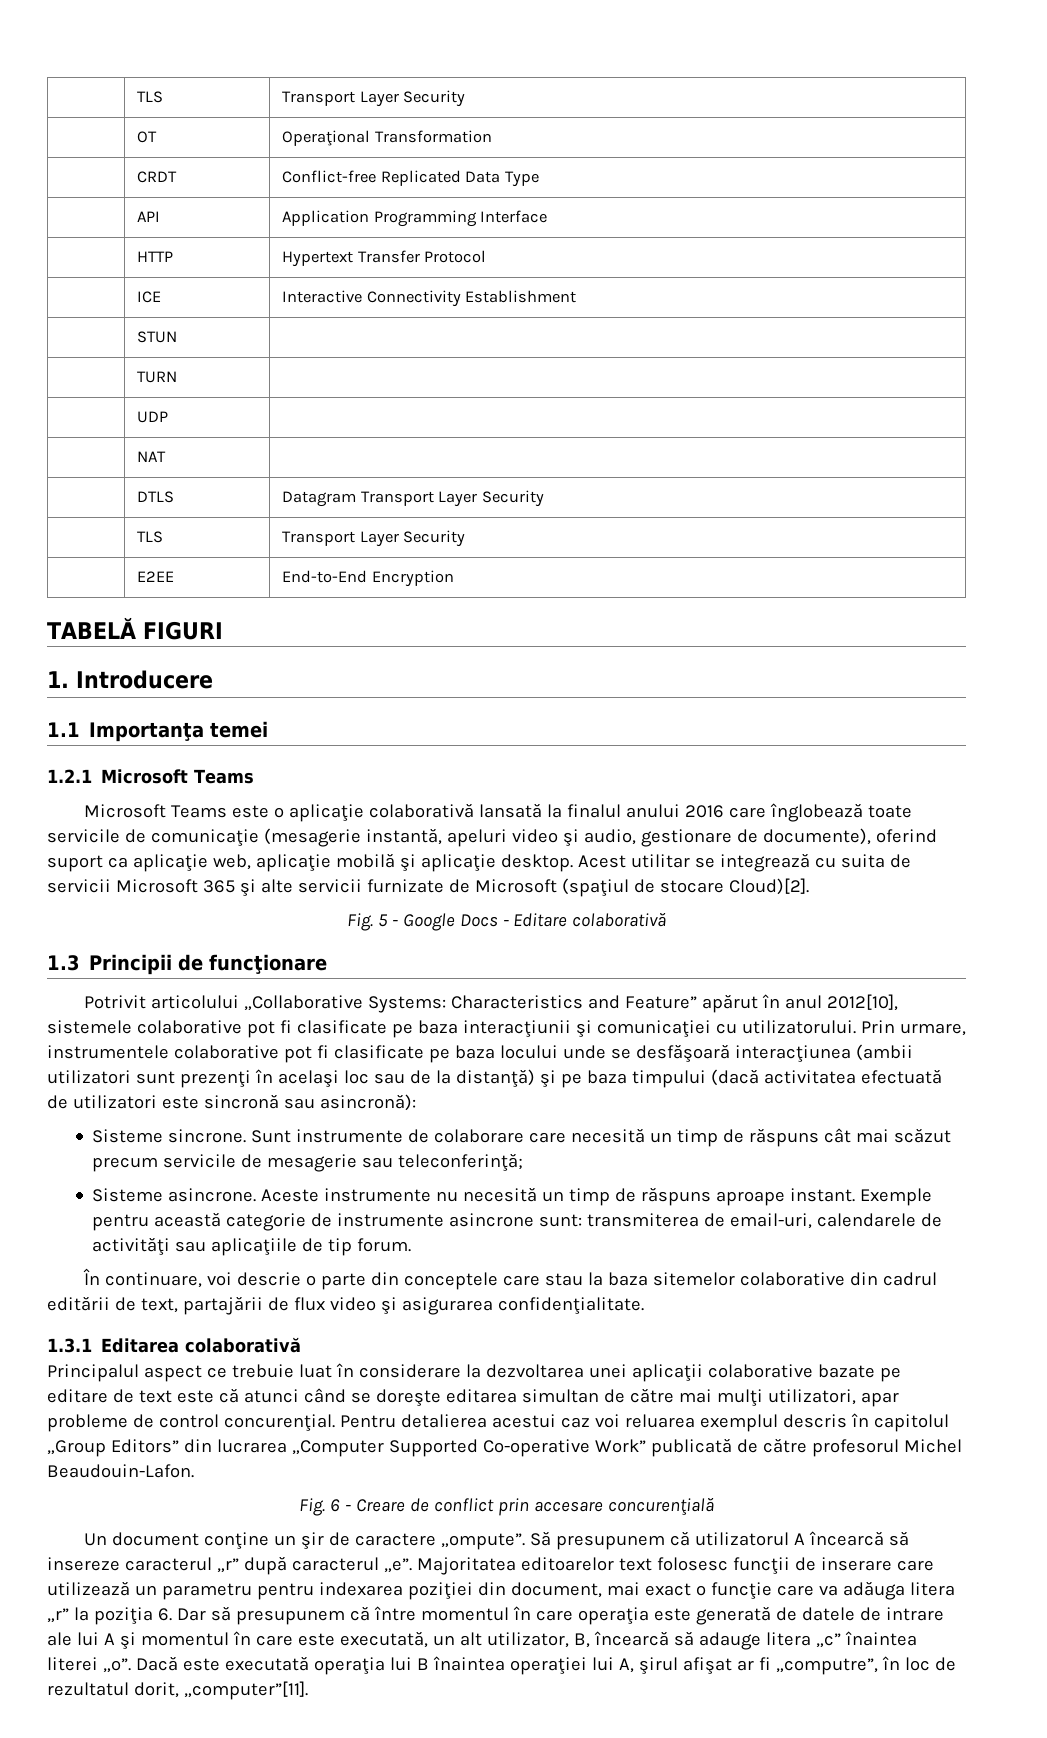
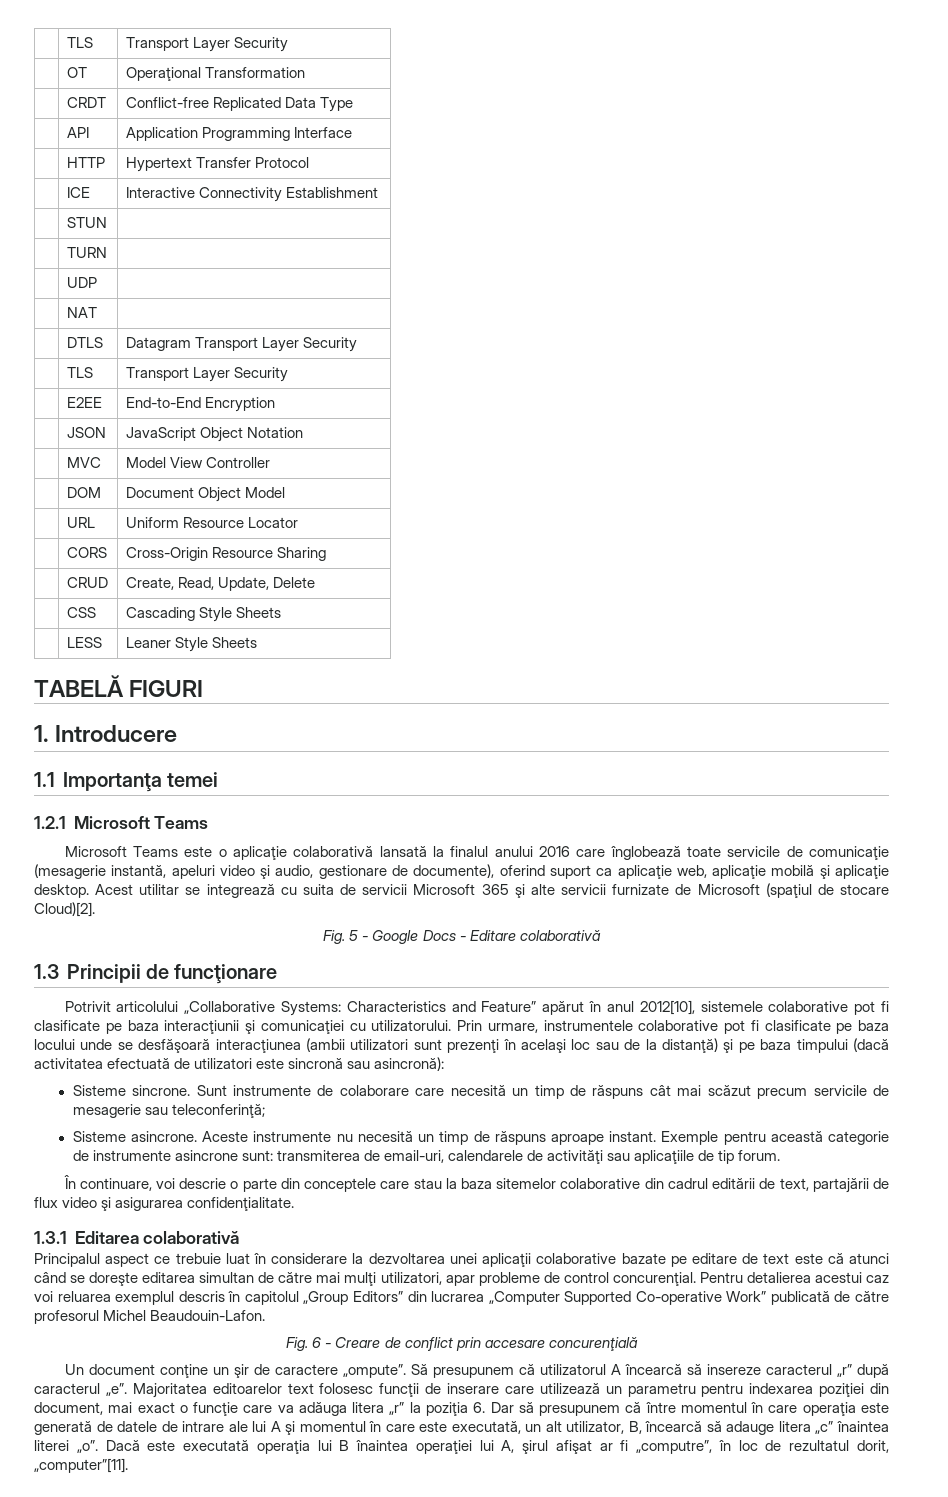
+ | JSON | JavaScript Object Notation
+ | MVC | Model View Controller
+ | DOM | Document Object Model
+ | URL | Uniform Resource Locator
+ | CORS | Cross-Origin Resource Sharing
+ | CRUD | Create, Read, Update, Delete
+ | CSS | Cascading Style Sheets
+ | LESS | Leaner Style Sheets

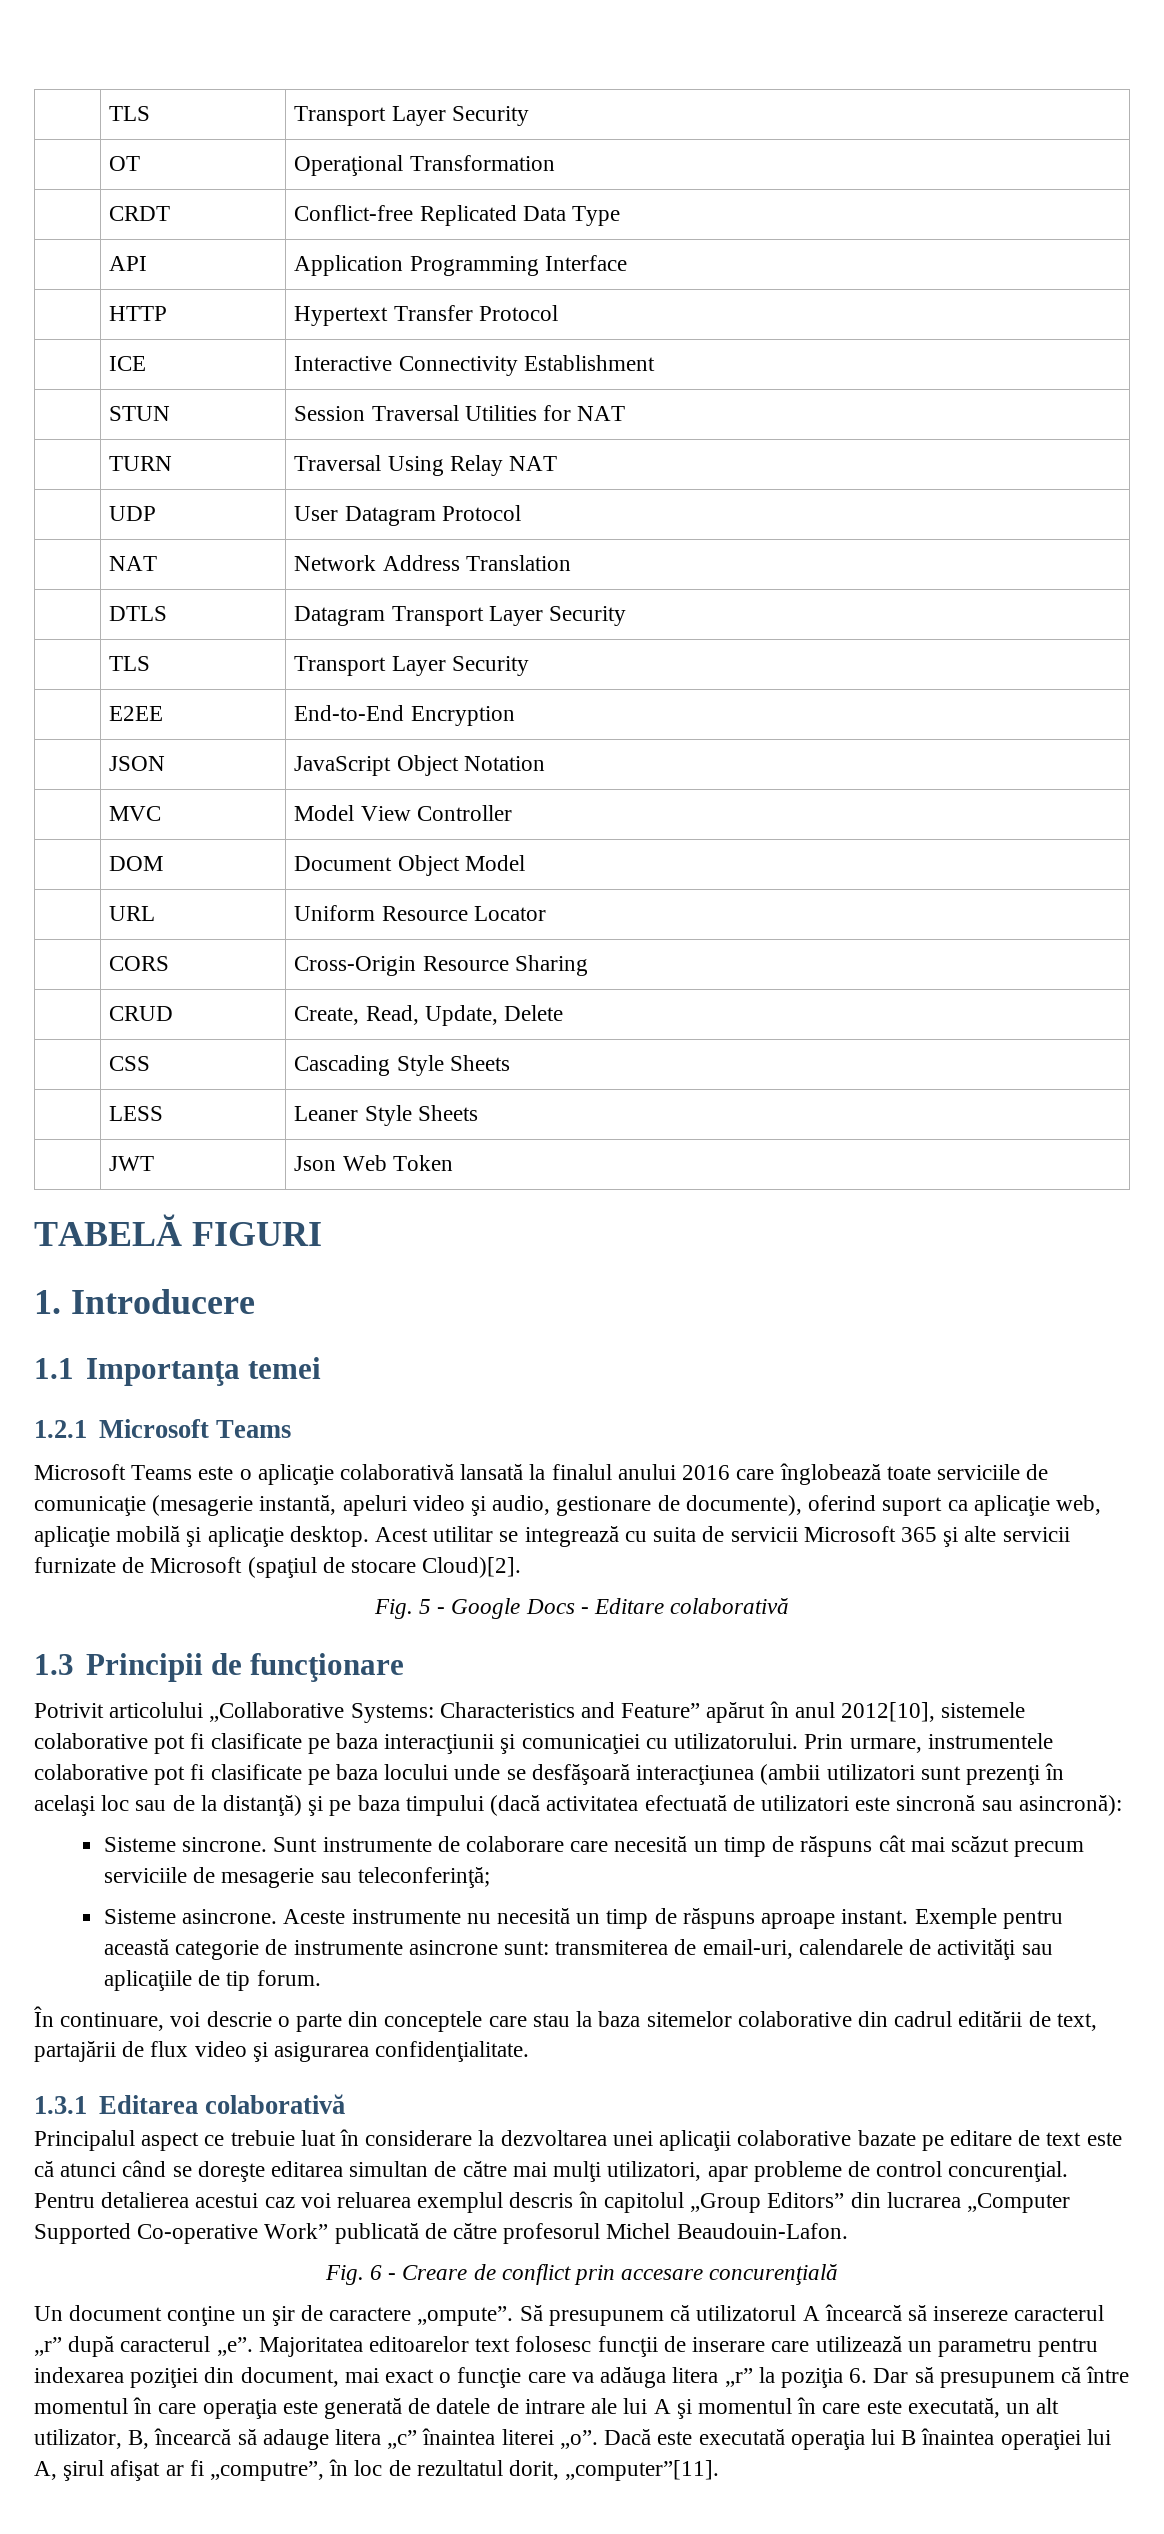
- | STUN |
- | TURN |
- | UDP |
- | NAT |
+ | STUN | Session Traversal Utilities for NAT
+ | TURN | Traversal Using Relay NAT
+ | UDP | User Datagram Protocol
+ | NAT | Network Address Translation
+ | JWT | Json Web Token
- Microsoft Teams este o aplicaţie colaborativă lansată la finalul anului 2016 care înglobează toate servicile de comunicaţie (mesagerie instantă, apeluri video şi audio, gestionare de documente), oferind suport ca aplicaţie web, aplicaţie mobilă şi aplicaţie desktop.
+ Microsoft Teams este o aplicaţie colaborativă lansată la finalul anului 2016 care înglobează toate serviciile de comunicaţie (mesagerie instantă, apeluri video şi audio, gestionare de documente), oferind suport ca aplicaţie web, aplicaţie mobilă şi aplicaţie desktop.
- Sunt instrumente de colaborare care necesită un timp de răspuns cât mai scăzut precum servicile de mesagerie sau teleconferinţă;
+ Sunt instrumente de colaborare care necesită un timp de răspuns cât mai scăzut precum serviciile de mesagerie sau teleconferinţă;

